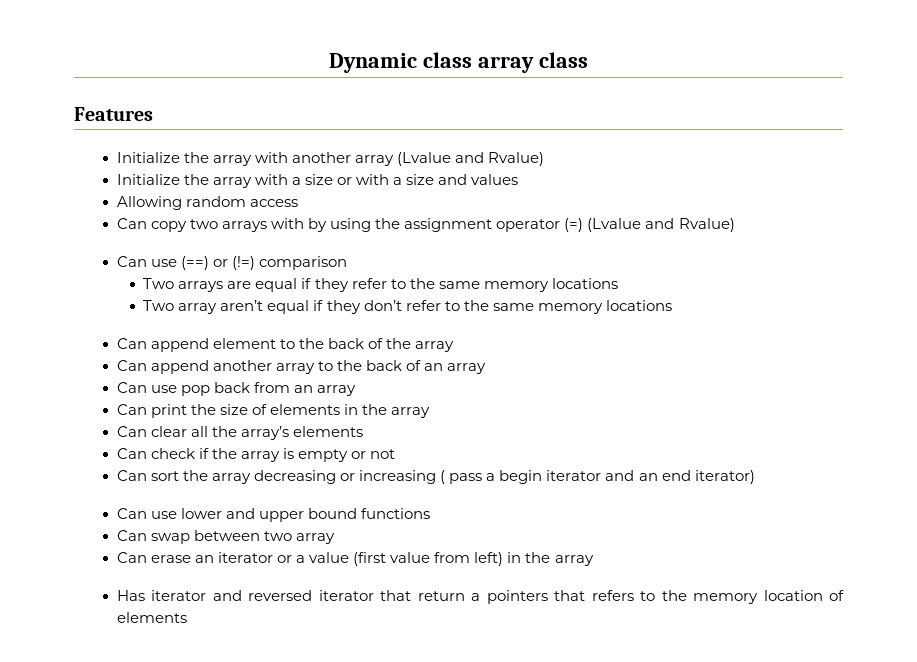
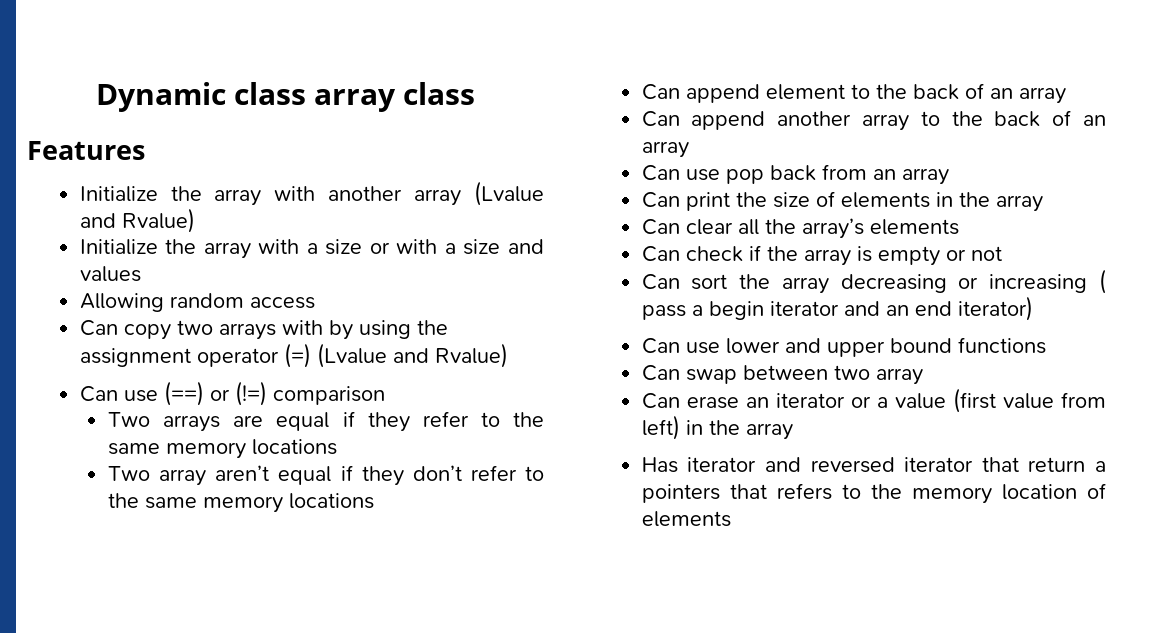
- Can append element to the back of the array
+ Can append element to the back of an array

